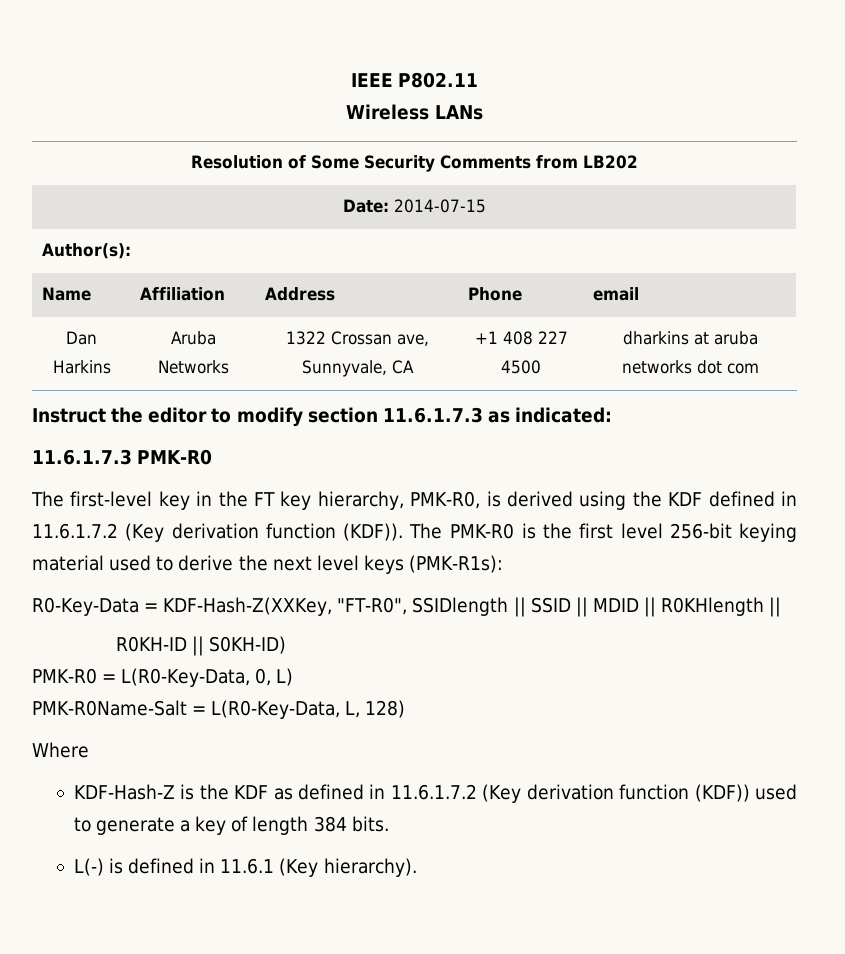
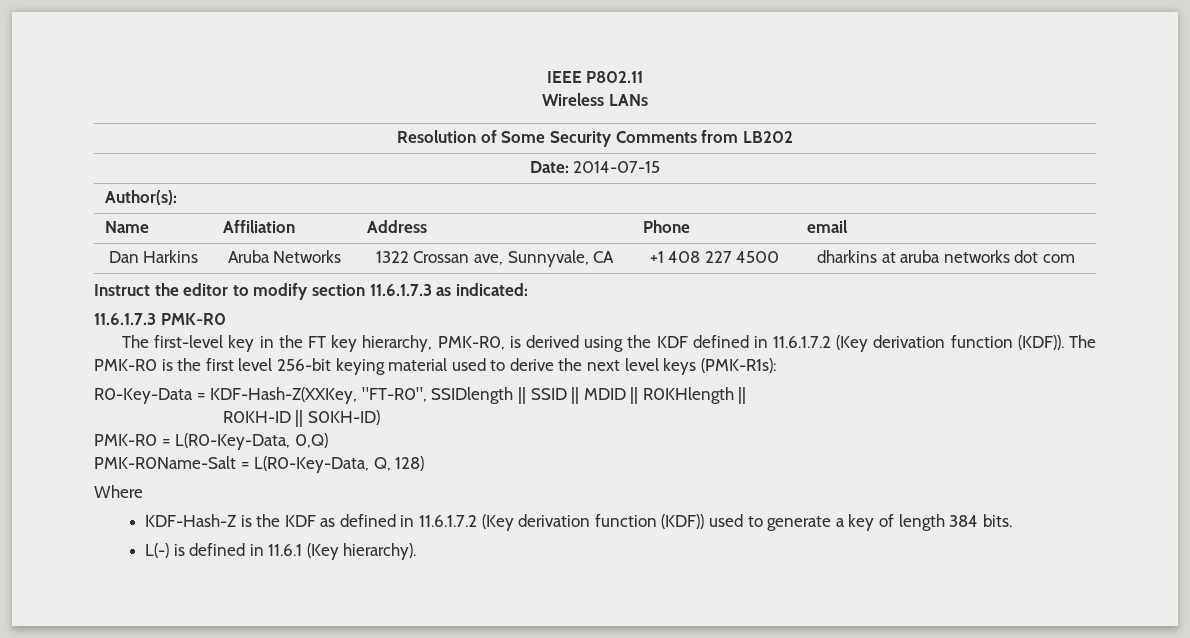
- PMK-R0 = L(R0-Key-Data, 0, L)
+ PMK-R0 = L(R0-Key-Data, 0,Q)
- PMK-R0Name-Salt = L(R0-Key-Data, L, 128)
+ PMK-R0Name-Salt = L(R0-Key-Data, Q, 128)

